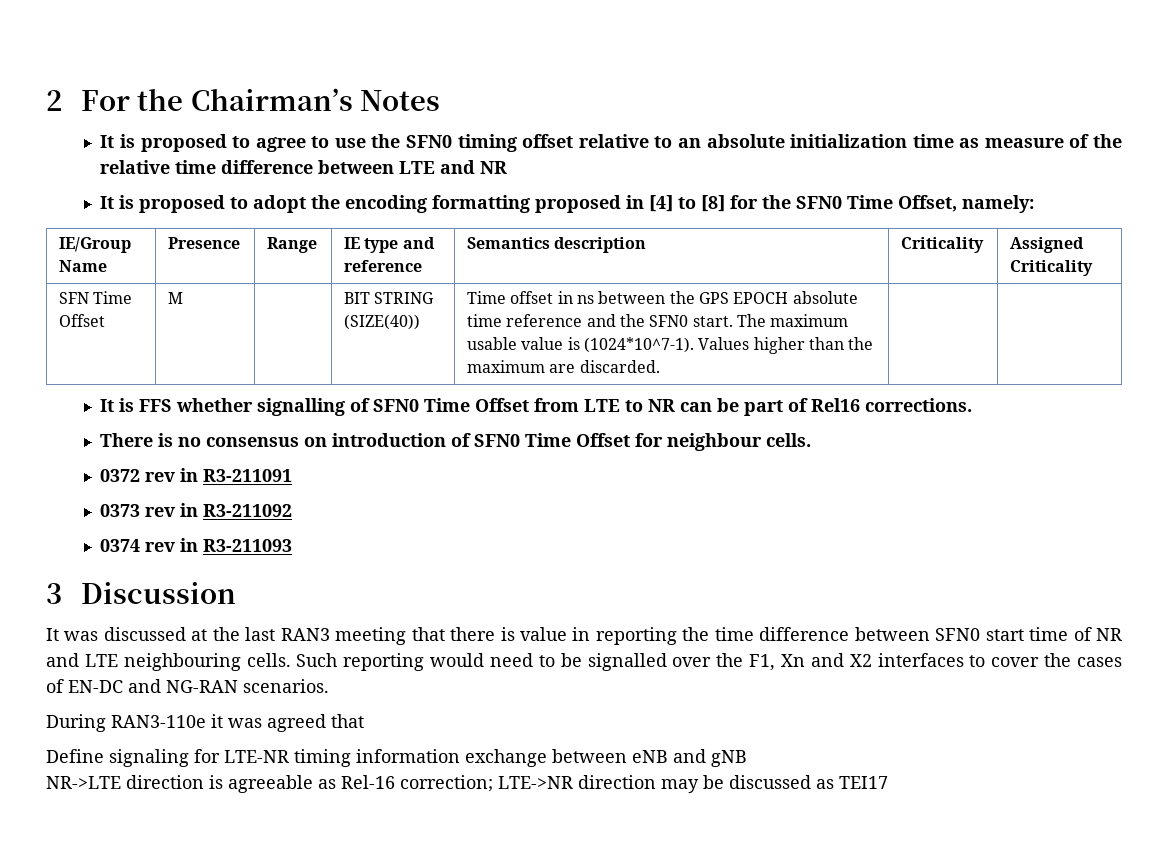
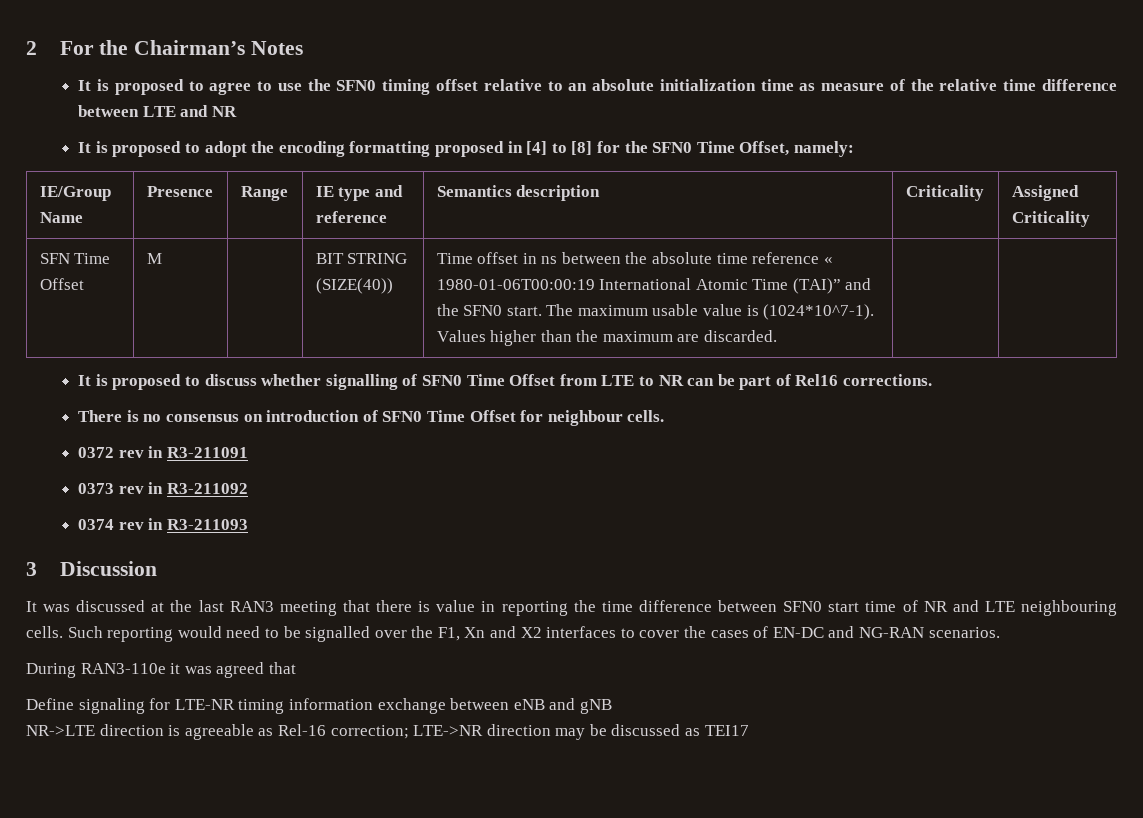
- SFN Time Offset | M | | BIT STRING (SIZE(40)) | Time offset in ns between the GPS EPOCH absolute time reference and the SFN0 start. The maximum usable value is (1024*10^7-1). Values higher than the maximum are discarded. | |
+ SFN Time Offset | M | | BIT STRING (SIZE(40)) | Time offset in ns between the absolute time reference « 1980-01-06T00:00:19 International Atomic Time (TAI)” and the SFN0 start. The maximum usable value is (1024*10^7-1). Values higher than the maximum are discarded. | |
- It is FFS whether signalling of SFN0 Time Offset from LTE to NR can be part of Rel16 corrections.
+ It is proposed to discuss whether signalling of SFN0 Time Offset from LTE to NR can be part of Rel16 corrections.

